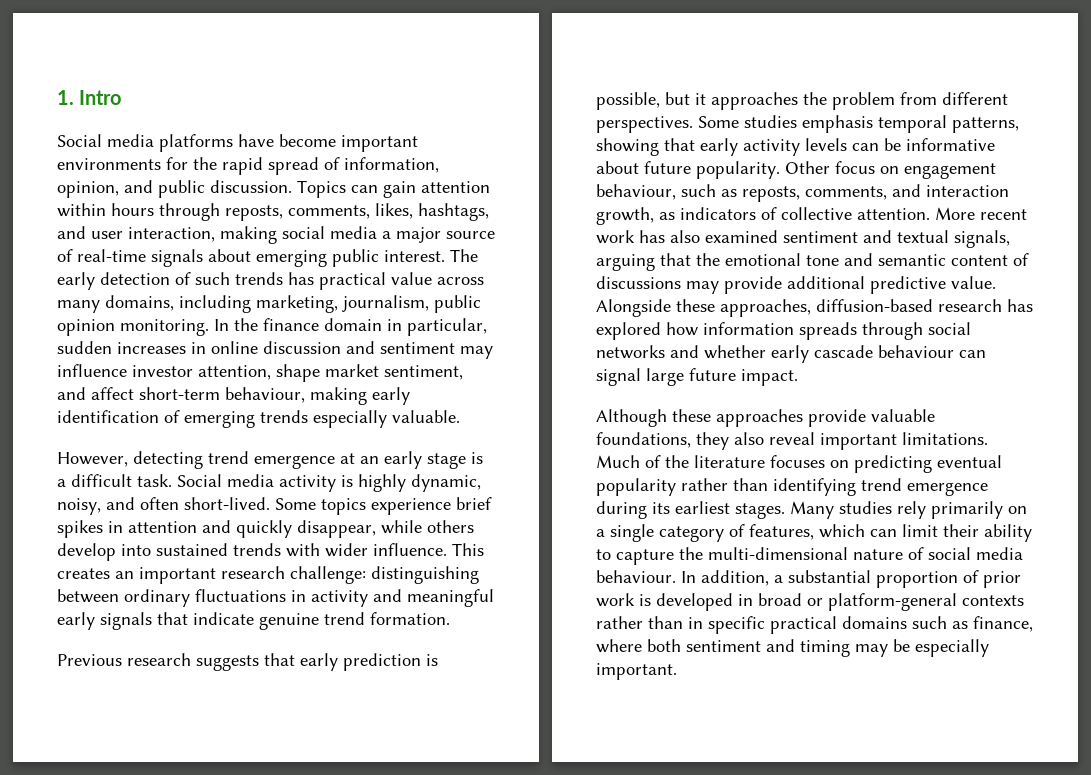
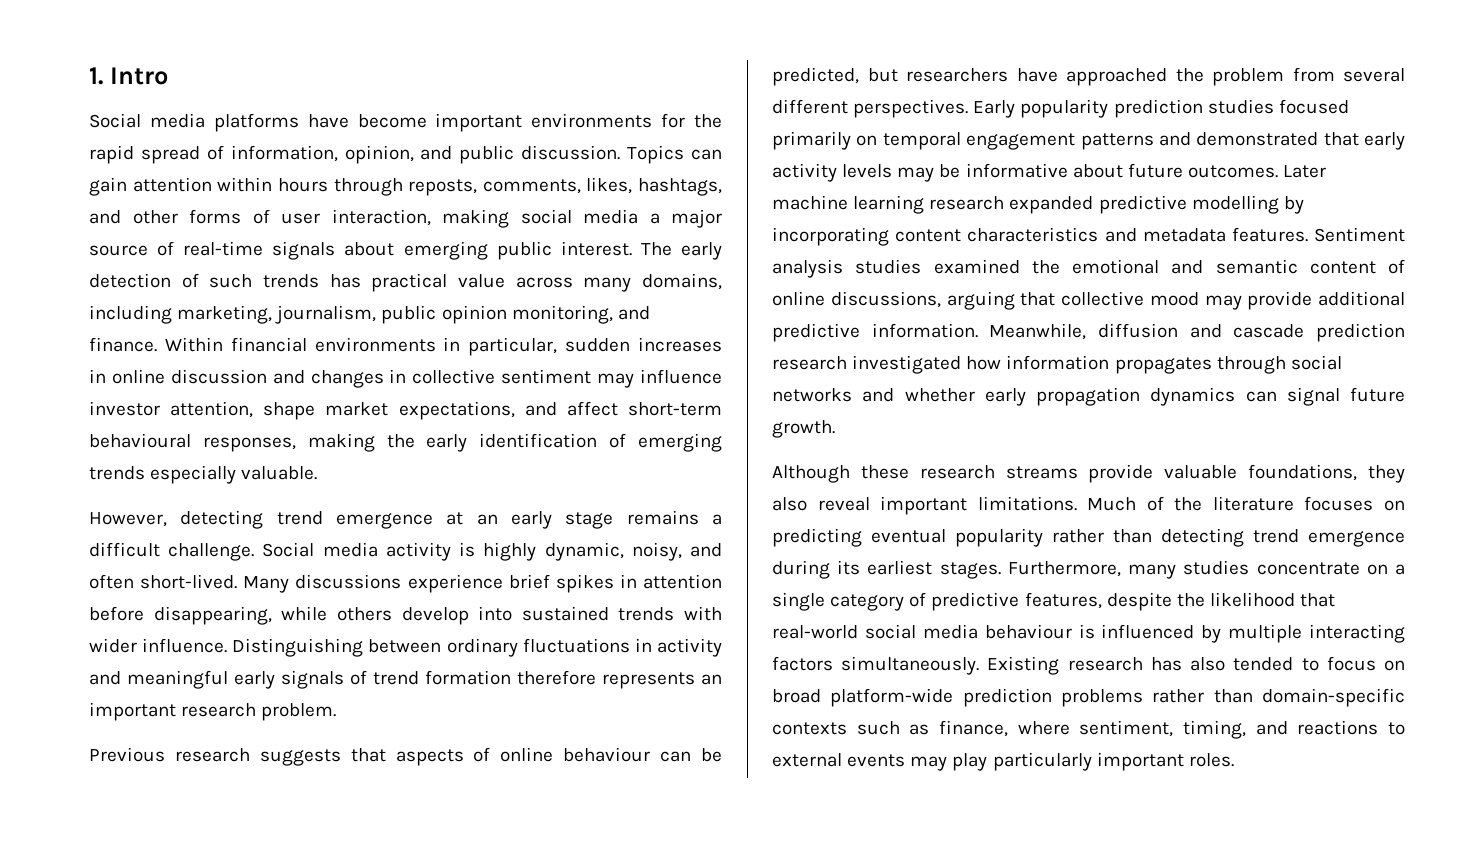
- Topics can gain attention within hours through reposts, comments, likes, hashtags, and user interaction, making social media a major source of real-time signals about emerging public interest.
+ Topics can gain attention within hours through reposts, comments, likes, hashtags, and other forms of user interaction, making social media a major source of real-time signals about emerging public interest.
- The early detection of such trends has practical value across many domains, including marketing, journalism, public opinion monitoring. In the finance domain in particular, sudden increases in online discussion and sentiment may influence investor attention, shape market sentiment, and affect short-term behaviour, making early identification of emerging trends especially valuable.
+ The early detection of such trends has practical value across many domains, including marketing, journalism, public opinion monitoring, and finance. Within financial environments in particular, sudden increases in online discussion and changes in collective sentiment may influence investor attention, shape market expectations, and affect short-term behavioural responses, making the early identification of emerging trends especially valuable.
- However, detecting trend emergence at an early stage is a difficult task.
+ However, detecting trend emergence at an early stage remains a difficult challenge.
- Some topics experience brief spikes in attention and quickly disappear, while others develop into sustained trends with wider influence.
+ Many discussions experience brief spikes in attention before disappearing, while others develop into sustained trends with wider influence.
- This creates an important research challenge: distinguishing between ordinary fluctuations in activity and meaningful early signals that indicate genuine trend formation.
- Previous research suggests that early prediction is possible, but it approaches the problem from different perspectives.
+ Distinguishing between ordinary fluctuations in activity and meaningful early signals of trend formation therefore represents an important research problem.
+ Previous research suggests that aspects of online behaviour can be predicted, but researchers have approached the problem from several different perspectives.
- Some studies emphasis temporal patterns, showing that early activity levels can be informative about future popularity. Other focus on engagement behaviour, such as reposts, comments, and interaction growth, as indicators of collective attention. More recent work has also examined sentiment and textual signals, arguing that the emotional tone and semantic content of discussions may provide additional predictive value. Alongside these approaches, diffusion-based research has explored how information spreads through social networks and whether early cascade behaviour can signal large future impact.
+ Early popularity prediction studies focused primarily on temporal engagement patterns and demonstrated that early activity levels may be informative about future outcomes. Later machine learning research expanded predictive modelling by incorporating content characteristics and metadata features. Sentiment analysis studies examined the emotional and semantic content of online discussions, arguing that collective mood may provide additional predictive information. Meanwhile, diffusion and cascade prediction research investigated how information propagates through social networks and whether early propagation dynamics can signal future growth.
- Although these approaches provide valuable foundations, they also reveal important limitations.
+ Although these research streams provide valuable foundations, they also reveal important limitations.
- Much of the literature focuses on predicting eventual popularity rather than identifying trend emergence during its earliest stages.
+ Much of the literature focuses on predicting eventual popularity rather than detecting trend emergence during its earliest stages.
- Many studies rely primarily on a single category of features, which can limit their ability to capture the multi-dimensional nature of social media behaviour. In addition, a substantial proportion of prior work is developed in broad or platform-general contexts rather than in specific practical domains such as finance, where both sentiment and timing may be especially important.
+ Furthermore, many studies concentrate on a single category of predictive features, despite the likelihood that real-world social media behaviour is influenced by multiple interacting factors simultaneously. Existing research has also tended to focus on broad platform-wide prediction problems rather than domain-specific contexts such as finance, where sentiment, timing, and reactions to external events may play particularly important roles.

